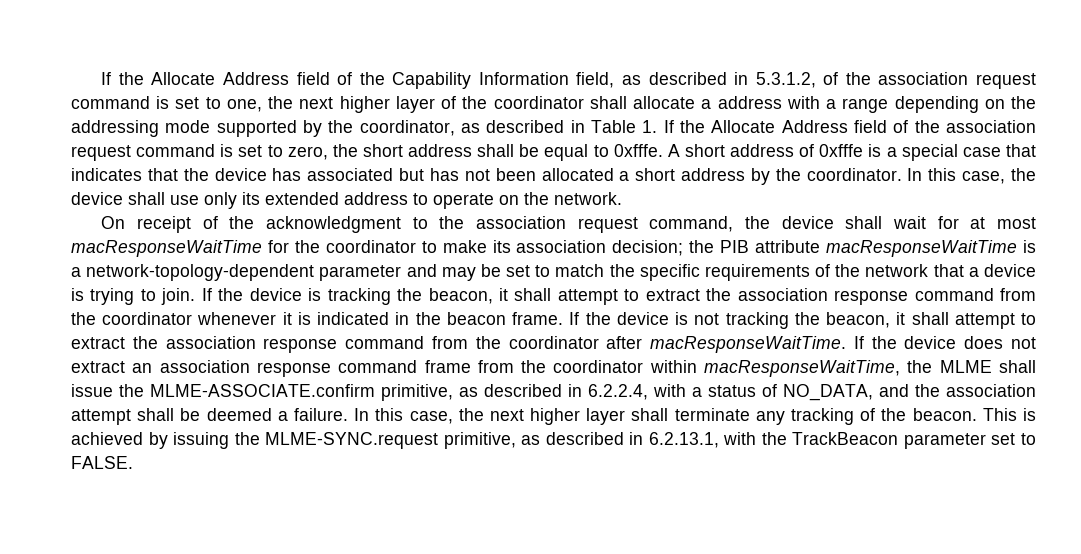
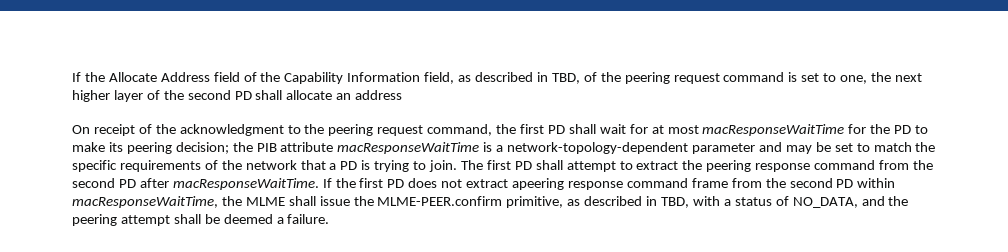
- If the Allocate Address field of the Capability Information field, as described in 5.3.1.2, of the association request command is set to one, the next higher layer of the coordinator shall allocate a address with a range depending on the addressing mode supported by the coordinator, as described in Table 1. If the Allocate Address field of the association request command is set to zero, the short address shall be equal to 0xfffe. A short address of 0xfffe is a special case that indicates that the device has associated but has not been allocated a short address by the coordinator. In this case, the device shall use only its extended address to operate on the network.
+ If the Allocate Address field of the Capability Information field, as described in TBD, of the peering request command is set to one, the next higher layer of the second PD shall allocate an address
- On receipt of the acknowledgment to the association request command, the device shall wait for at most macResponseWaitTime for the coordinator to make its association decision; the PIB attribute macResponseWaitTime is a network-topology-dependent parameter and may be set to match the specific requirements of the network that a device is trying to join.
+ On receipt of the acknowledgment to the peering request command, the first PD shall wait for at most macResponseWaitTime for the PD to make its peering decision; the PIB attribute macResponseWaitTime is a network-topology-dependent parameter and may be set to match the specific requirements of the network that a PD is trying to join.
- If the device is tracking the beacon, it shall attempt to extract the association response command from the coordinator whenever it is indicated in the beacon frame. If the device is not tracking the beacon, it shall attempt to extract the association response command from the coordinator after macResponseWaitTime.
+ The first PD shall attempt to extract the peering response command from the second PD after macResponseWaitTime.
- If the device does not extract an association response command frame from the coordinator within macResponseWaitTime, the MLME shall issue the MLME-ASSOCIATE.confirm primitive, as described in 6.2.2.4, with a status of NO_DATA, and the association attempt shall be deemed a failure. In this case, the next higher layer shall terminate any tracking of the beacon. This is achieved by issuing the MLME-SYNC.request primitive, as described in 6.2.13.1, with the TrackBeacon parameter set to FALSE.
+ If the first PD does not extract apeering response command frame from the second PD within macResponseWaitTime, the MLME shall issue the MLME-PEER.confirm primitive, as described in TBD, with a status of NO_DATA, and the peering attempt shall be deemed a failure.

